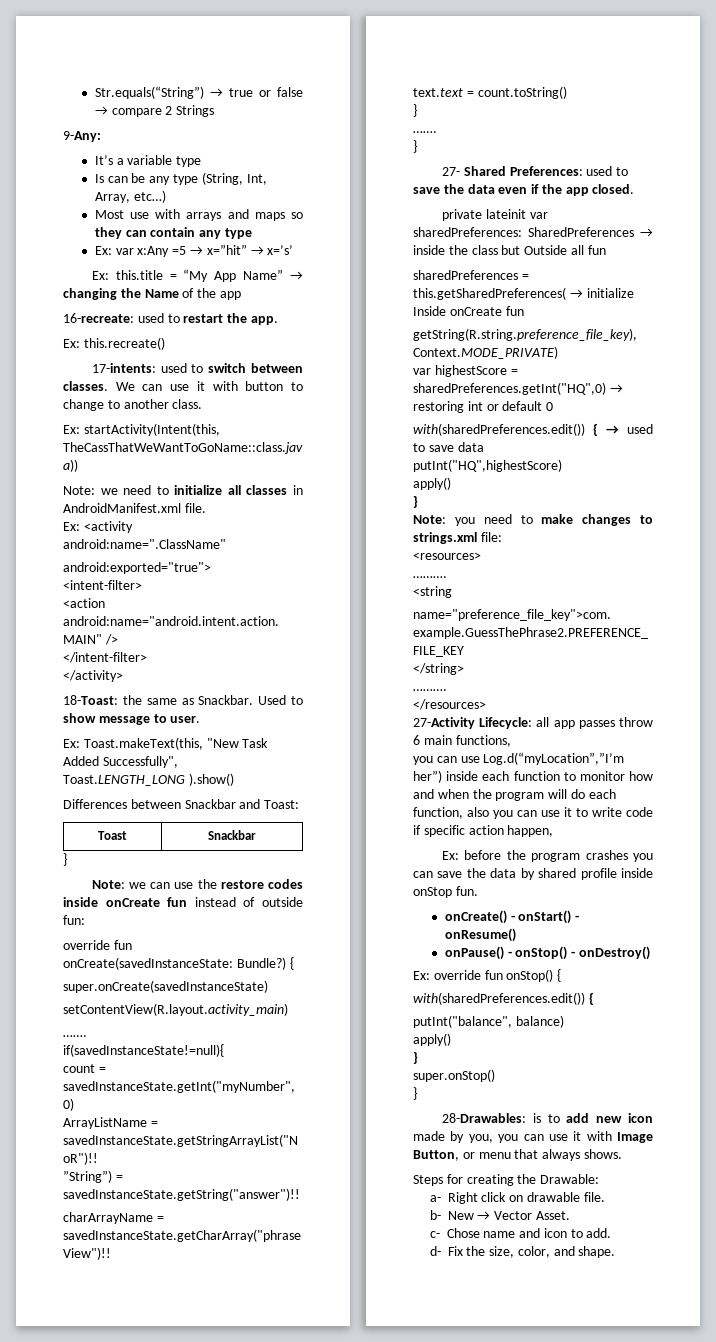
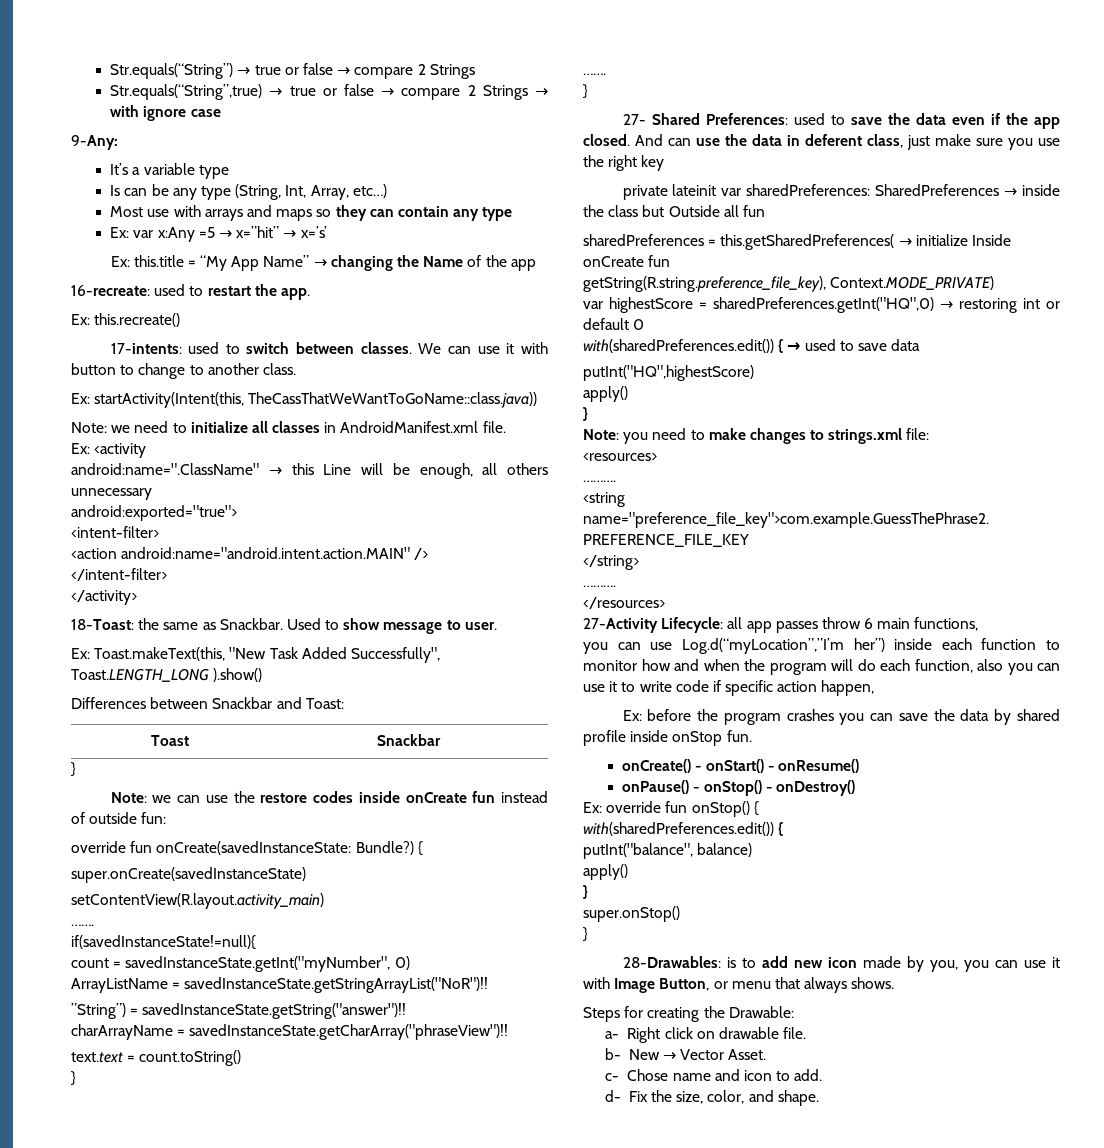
+ Str.equals(“String”,true) → true or false → compare 2 Strings → with ignore case
- android:name=".ClassName"
+ android:name=".ClassName" → this Line will be enough, all others unnecessary
+ And can use the data in deferent class, just make sure you use the right key

